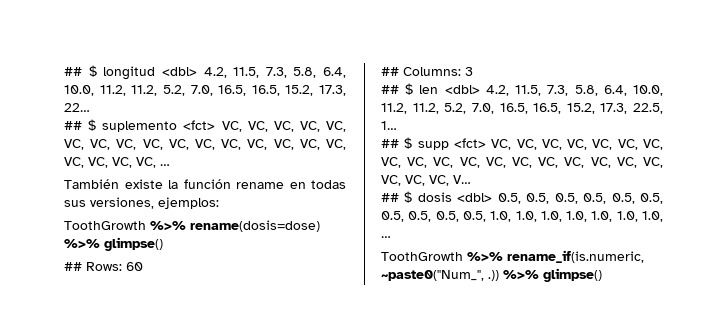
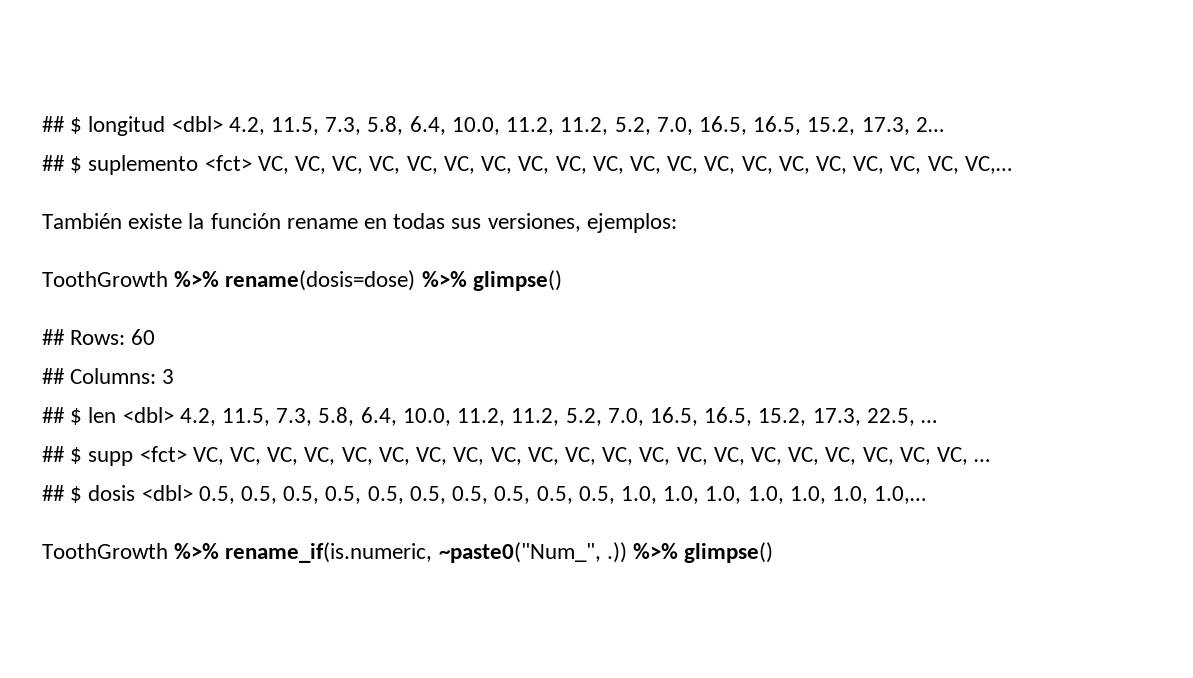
- ## $ longitud <dbl> 4.2, 11.5, 7.3, 5.8, 6.4, 10.0, 11.2, 11.2, 5.2, 7.0, 16.5, 16.5, 15.2, 17.3, 22…
+ ## $ longitud <dbl> 4.2, 11.5, 7.3, 5.8, 6.4, 10.0, 11.2, 11.2, 5.2, 7.0, 16.5, 16.5, 15.2, 17.3, 2…
- ## $ suplemento <fct> VC, VC, VC, VC, VC, VC, VC, VC, VC, VC, VC, VC, VC, VC, VC, VC, VC, VC, VC, VC, …
+ ## $ suplemento <fct> VC, VC, VC, VC, VC, VC, VC, VC, VC, VC, VC, VC, VC, VC, VC, VC, VC, VC, VC, VC,…
- ## $ len <dbl> 4.2, 11.5, 7.3, 5.8, 6.4, 10.0, 11.2, 11.2, 5.2, 7.0, 16.5, 16.5, 15.2, 17.3, 22.5, 1…
+ ## $ len <dbl> 4.2, 11.5, 7.3, 5.8, 6.4, 10.0, 11.2, 11.2, 5.2, 7.0, 16.5, 16.5, 15.2, 17.3, 22.5, …
- ## $ supp <fct> VC, VC, VC, VC, VC, VC, VC, VC, VC, VC, VC, VC, VC, VC, VC, VC, VC, VC, VC, VC, VC, V…
+ ## $ supp <fct> VC, VC, VC, VC, VC, VC, VC, VC, VC, VC, VC, VC, VC, VC, VC, VC, VC, VC, VC, VC, VC, …
- ## $ dosis <dbl> 0.5, 0.5, 0.5, 0.5, 0.5, 0.5, 0.5, 0.5, 0.5, 0.5, 1.0, 1.0, 1.0, 1.0, 1.0, 1.0, 1.0, …
+ ## $ dosis <dbl> 0.5, 0.5, 0.5, 0.5, 0.5, 0.5, 0.5, 0.5, 0.5, 0.5, 1.0, 1.0, 1.0, 1.0, 1.0, 1.0, 1.0,…

